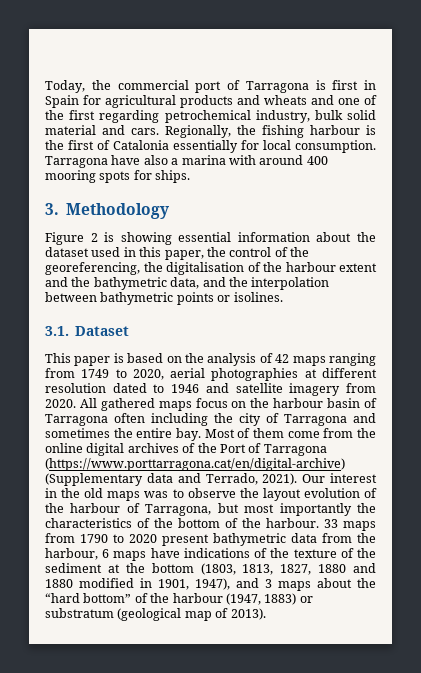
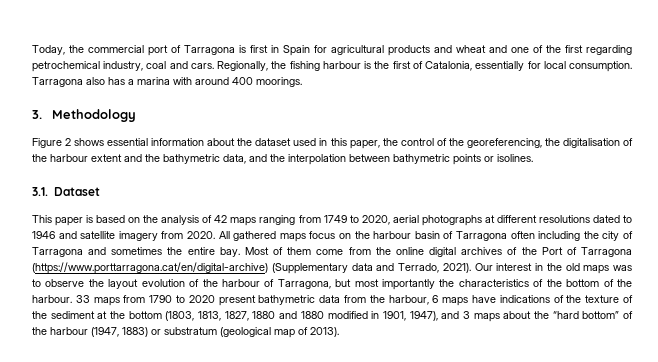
- Today, the commercial port of Tarragona is first in Spain for agricultural products and wheats and one of the first regarding petrochemical industry, bulk solid material and cars.
+ Today, the commercial port of Tarragona is first in Spain for agricultural products and wheat and one of the first regarding petrochemical industry, coal and cars.
- Regionally, the fishing harbour is the first of Catalonia essentially for local consumption.
+ Regionally, the fishing harbour is the first of Catalonia, essentially for local consumption.
- Tarragona have also a marina with around 400 mooring spots for ships.
+ Tarragona also has a marina with around 400 moorings.
- Figure 2 is showing essential information about the dataset used in this paper, the control of the georeferencing, the digitalisation of the harbour extent and the bathymetric data, and the interpolation between bathymetric points or isolines.
+ Figure 2 shows essential information about the dataset used in this paper, the control of the georeferencing, the digitalisation of the harbour extent and the bathymetric data, and the interpolation between bathymetric points or isolines.
- This paper is based on the analysis of 42 maps ranging from 1749 to 2020, aerial photographies at different resolution dated to 1946 and satellite imagery from 2020.
+ This paper is based on the analysis of 42 maps ranging from 1749 to 2020, aerial photographs at different resolutions dated to 1946 and satellite imagery from 2020.

